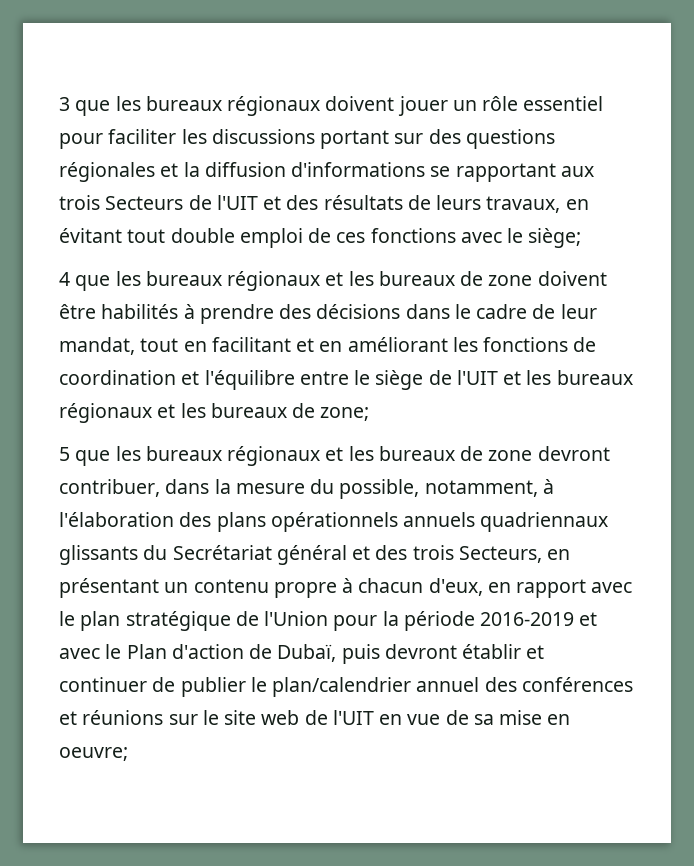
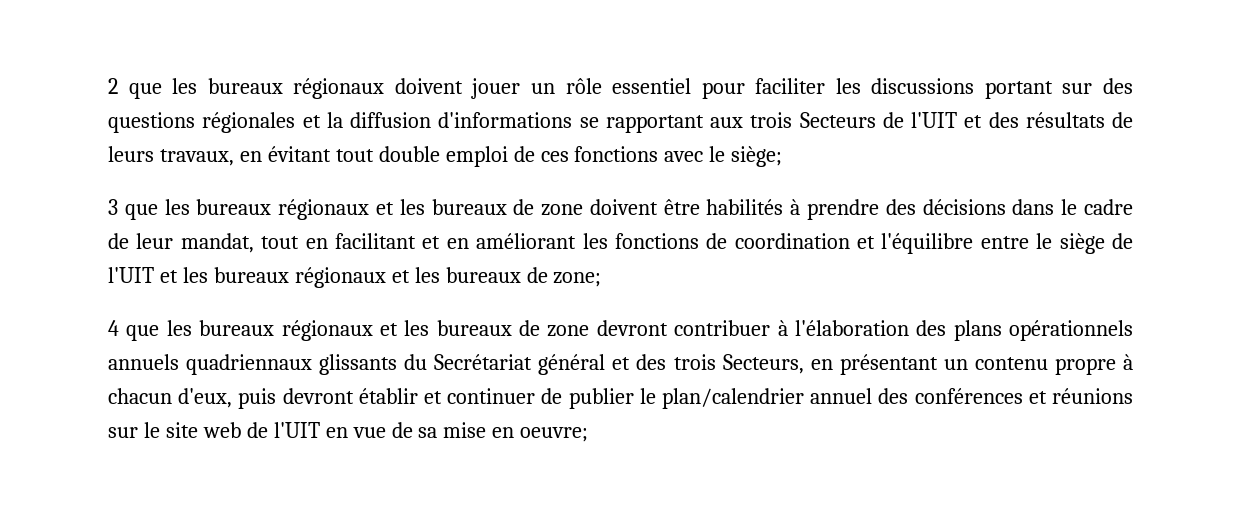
- 3 que les bureaux régionaux doivent jouer un rôle essentiel pour faciliter les discussions portant sur des questions régionales et la diffusion d'informations se rapportant aux trois Secteurs de l'UIT et des résultats de leurs travaux, en évitant tout double emploi de ces fonctions avec le siège;
+ 2 que les bureaux régionaux doivent jouer un rôle essentiel pour faciliter les discussions portant sur des questions régionales et la diffusion d'informations se rapportant aux trois Secteurs de l'UIT et des résultats de leurs travaux, en évitant tout double emploi de ces fonctions avec le siège;
- 4 que les bureaux régionaux et les bureaux de zone doivent être habilités à prendre des décisions dans le cadre de leur mandat, tout en facilitant et en améliorant les fonctions de coordination et l'équilibre entre le siège de l'UIT et les bureaux régionaux et les bureaux de zone;
+ 3 que les bureaux régionaux et les bureaux de zone doivent être habilités à prendre des décisions dans le cadre de leur mandat, tout en facilitant et en améliorant les fonctions de coordination et l'équilibre entre le siège de l'UIT et les bureaux régionaux et les bureaux de zone;
- 5 que les bureaux régionaux et les bureaux de zone devront contribuer, dans la mesure du possible, notamment, à l'élaboration des plans opérationnels annuels quadriennaux glissants du Secrétariat général et des trois Secteurs, en présentant un contenu propre à chacun d'eux, en rapport avec le plan stratégique de l'Union pour la période 2016-2019 et avec le Plan d'action de Dubaï, puis devront établir et continuer de publier le plan/calendrier annuel des conférences et réunions sur le site web de l'UIT en vue de sa mise en oeuvre;
+ 4 que les bureaux régionaux et les bureaux de zone devront contribuer à l'élaboration des plans opérationnels annuels quadriennaux glissants du Secrétariat général et des trois Secteurs, en présentant un contenu propre à chacun d'eux, puis devront établir et continuer de publier le plan/calendrier annuel des conférences et réunions sur le site web de l'UIT en vue de sa mise en oeuvre;

